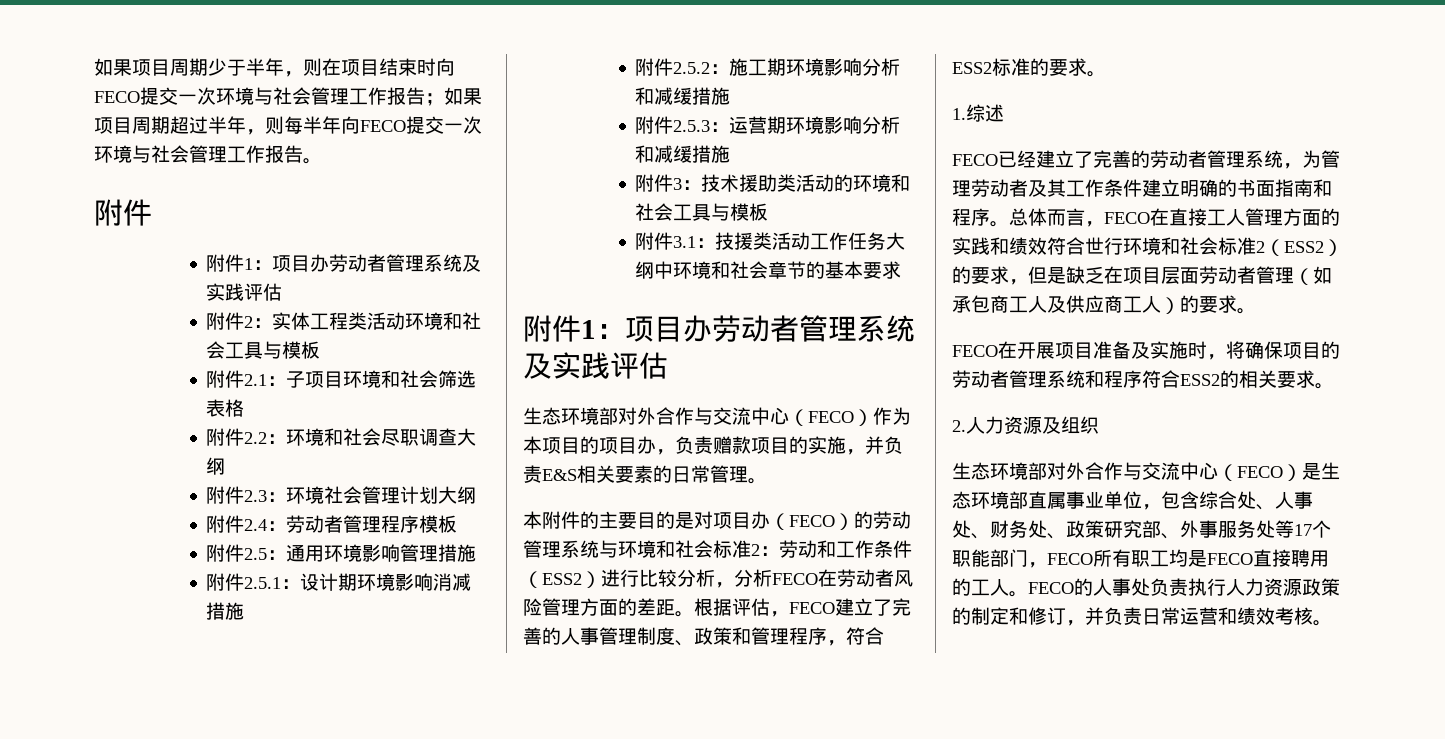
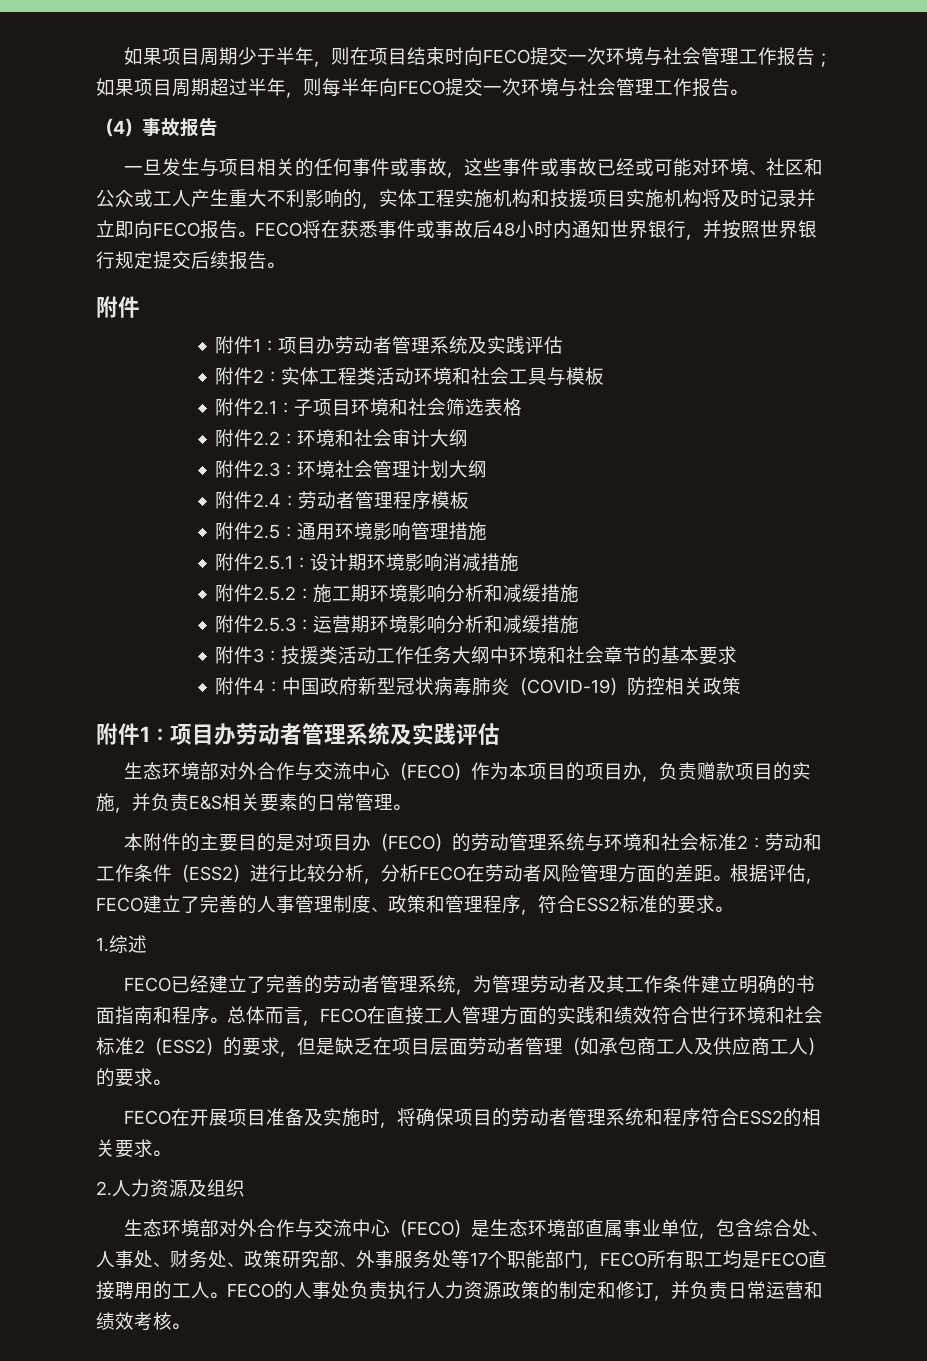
+ （4）事故报告
+ 一旦发生与项目相关的任何事件或事故，这些事件或事故已经或可能对环境、社区和公众或工人产生重大不利影响的，实体工程实施机构和技援项目实施机构将及时记录并立即向FECO报告。FECO将在获悉事件或事故后48小时内通知世界银行，并按照世界银行规定提交后续报告。
- 附件2.2：环境和社会尽职调查大纲
+ 附件2.2：环境和社会审计大纲
- 附件3：技术援助类活动的环境和社会工具与模板
- 附件3.1：技援类活动工作任务大纲中环境和社会章节的基本要求
+ 附件3：技援类活动工作任务大纲中环境和社会章节的基本要求
+ 附件4：中国政府新型冠状病毒肺炎（COVID-19）防控相关政策

